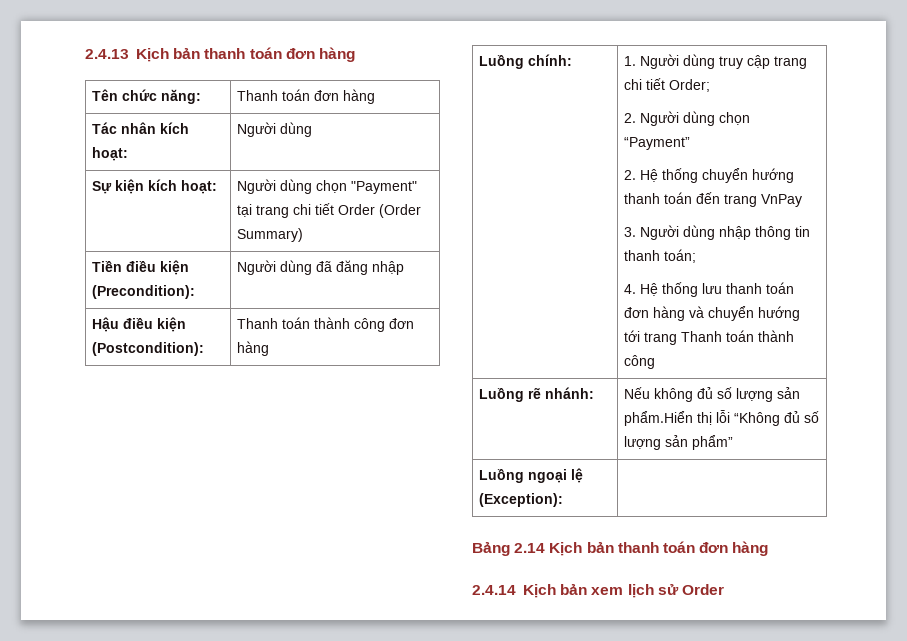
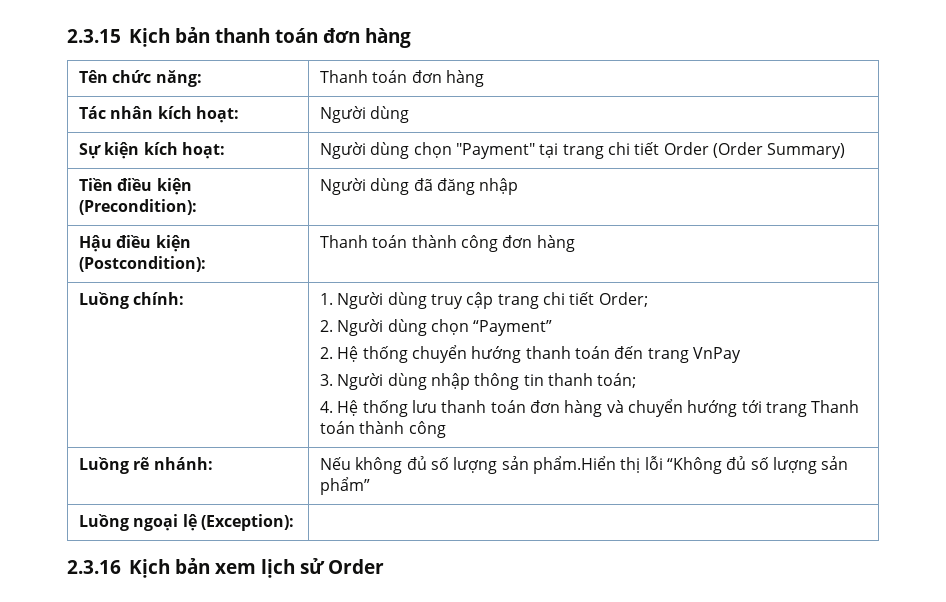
- 2.4.13 Kịch bản thanh toán đơn hàng
+ 2.3.15 Kịch bản thanh toán đơn hàng
- Bảng 2.14 Kịch bản thanh toán đơn hàng
- 2.4.14 Kịch bản xem lịch sử Order
+ 2.3.16 Kịch bản xem lịch sử Order

